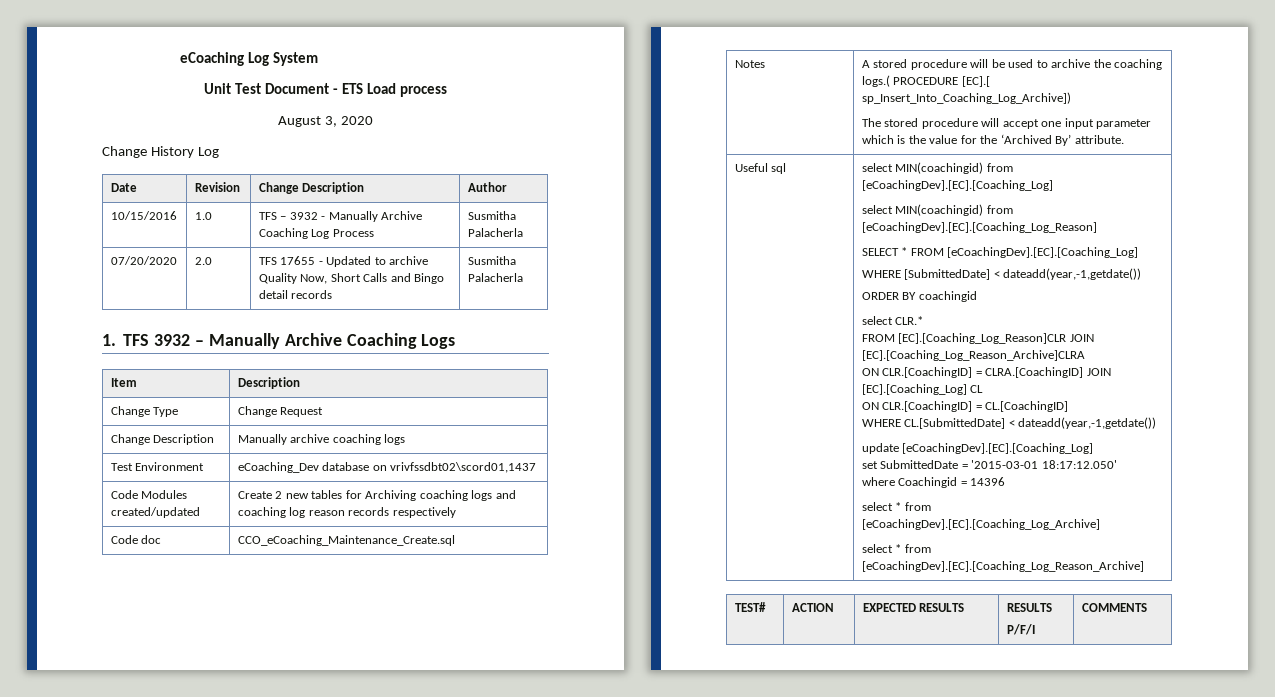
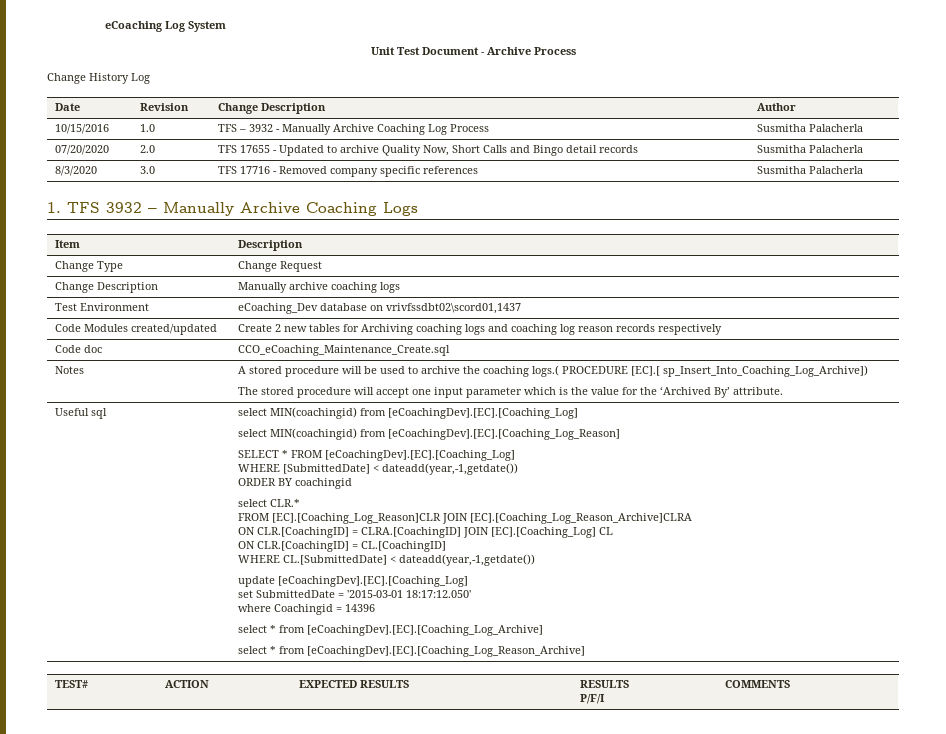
- Unit Test Document - ETS Load process
- August 3, 2020
+ Unit Test Document - Archive Process
+ 8/3/2020 | 3.0 | TFS 17716 - Removed company specific references | Susmitha Palacherla

